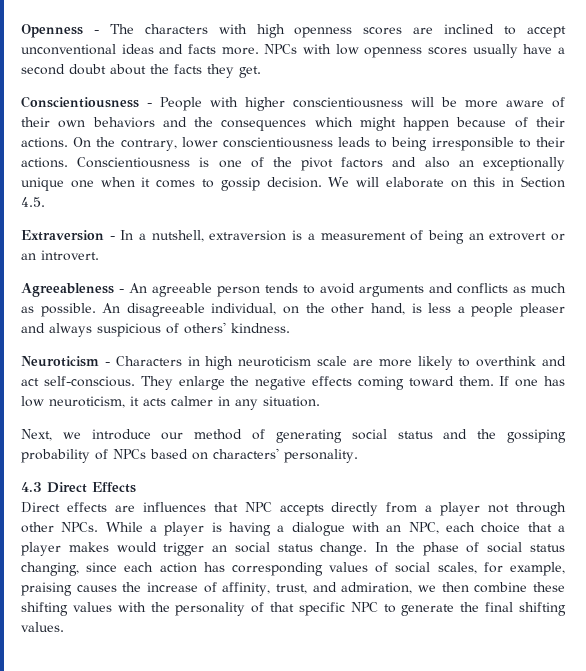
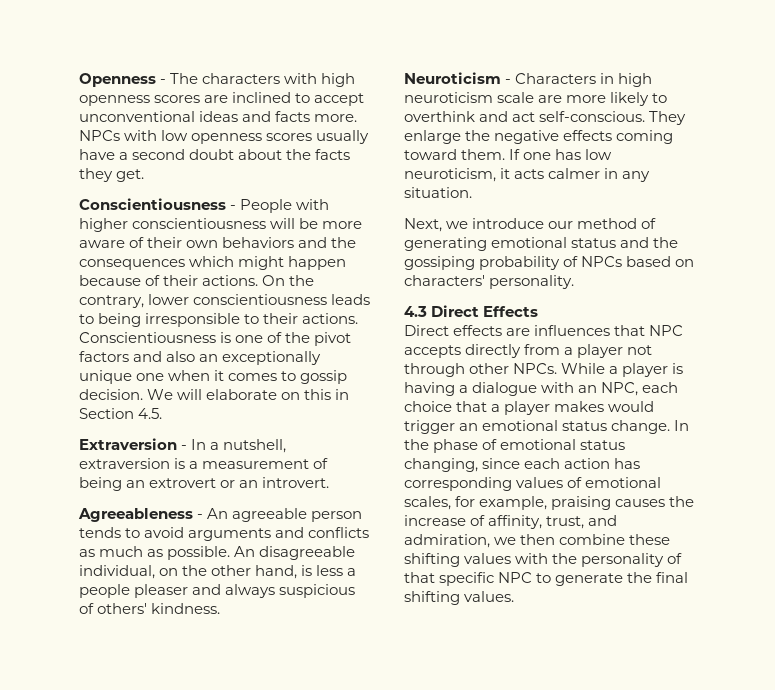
- Next, we introduce our method of generating social status and the gossiping probability of NPCs based on characters' personality.
+ Next, we introduce our method of generating emotional status and the gossiping probability of NPCs based on characters' personality.
- While a player is having a dialogue with an NPC, each choice that a player makes would trigger an social status change.
+ While a player is having a dialogue with an NPC, each choice that a player makes would trigger an emotional status change.
- In the phase of social status changing, since each action has corresponding values of social scales, for example, praising causes the increase of affinity, trust, and admiration, we then combine these shifting values with the personality of that specific NPC to generate the final shifting values.
+ In the phase of emotional status changing, since each action has corresponding values of emotional scales, for example, praising causes the increase of affinity, trust, and admiration, we then combine these shifting values with the personality of that specific NPC to generate the final shifting values.

